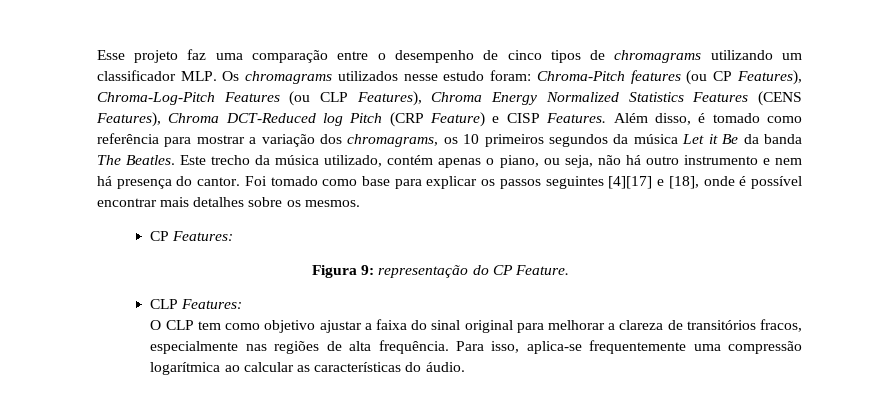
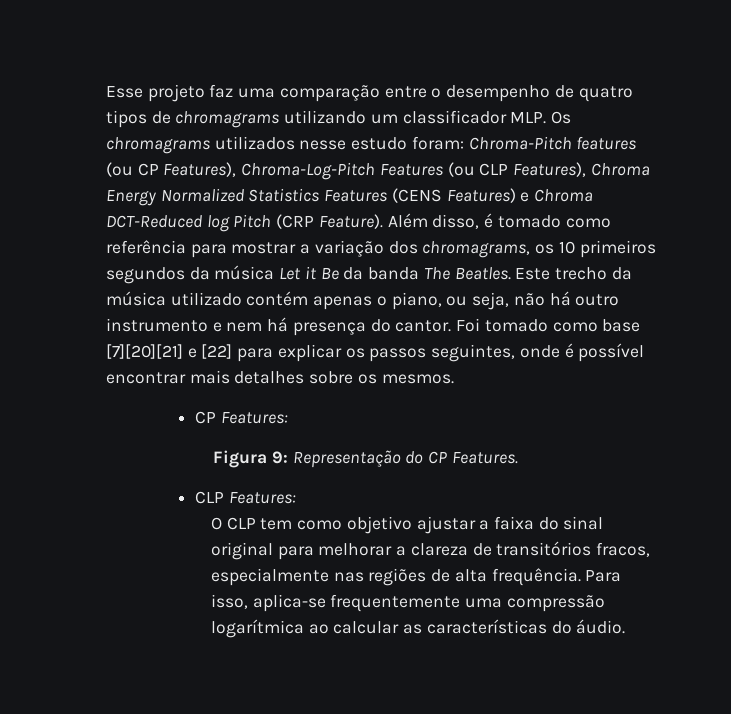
- Esse projeto faz uma comparação entre o desempenho de cinco tipos de chromagrams utilizando um classificador MLP. Os chromagrams utilizados nesse estudo foram: Chroma-Pitch features (ou CP Features), Chroma-Log-Pitch Features (ou CLP Features), Chroma Energy Normalized Statistics Features (CENS Features), Chroma DCT-Reduced log Pitch (CRP Feature) e CISP Features.
+ Esse projeto faz uma comparação entre o desempenho de quatro tipos de chromagrams utilizando um classificador MLP. Os chromagrams utilizados nesse estudo foram: Chroma-Pitch features (ou CP Features), Chroma-Log-Pitch Features (ou CLP Features), Chroma Energy Normalized Statistics Features (CENS Features) e Chroma DCT-Reduced log Pitch (CRP Feature).
- Este trecho da música utilizado, contém apenas o piano, ou seja, não há outro instrumento e nem há presença do cantor.
+ Este trecho da música utilizado contém apenas o piano, ou seja, não há outro instrumento e nem há presença do cantor.
- Foi tomado como base para explicar os passos seguintes [4][17] e [18], onde é possível encontrar mais detalhes sobre os mesmos.
+ Foi tomado como base [7][20][21] e [22] para explicar os passos seguintes, onde é possível encontrar mais detalhes sobre os mesmos.
- Figura 9: representação do CP Feature.
+ Figura 9: Representação do CP Features.

